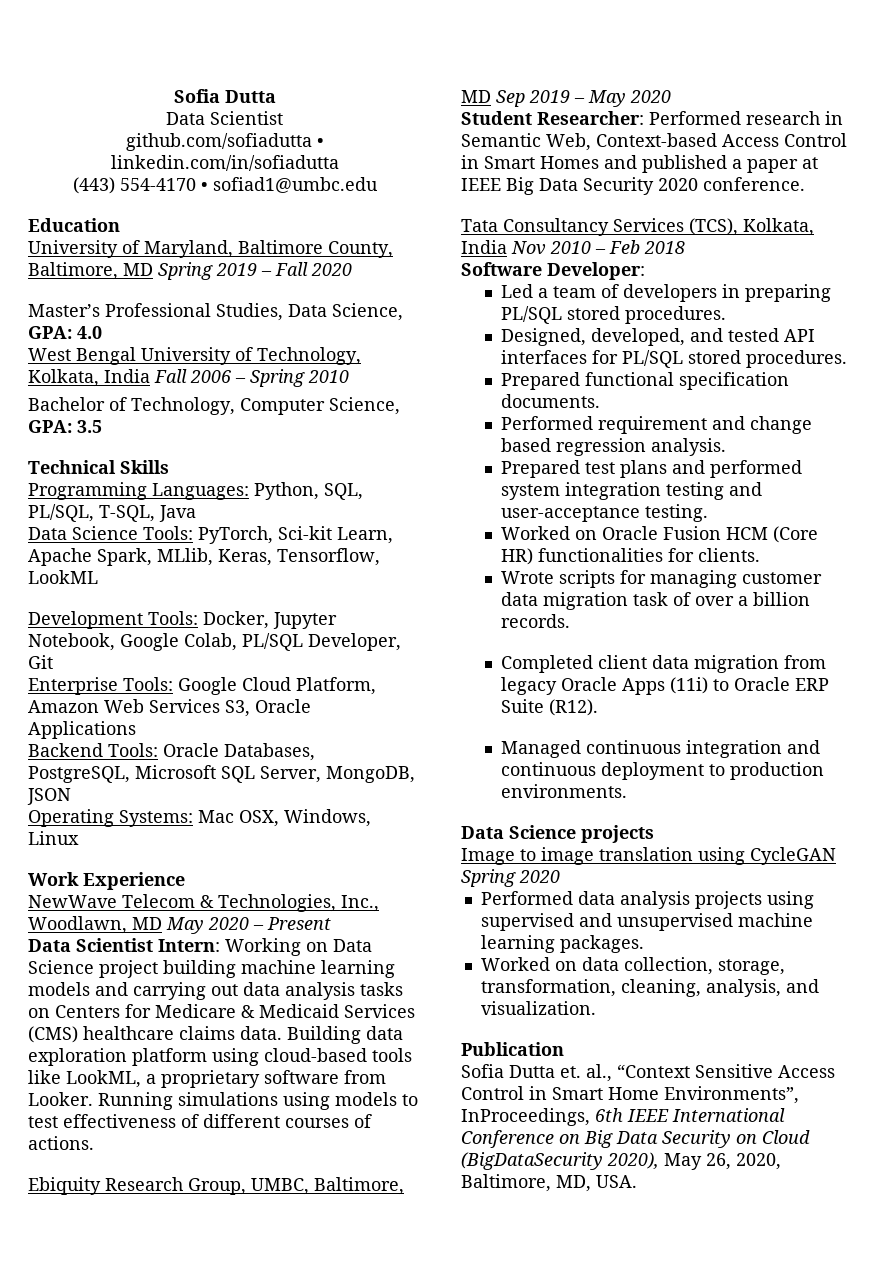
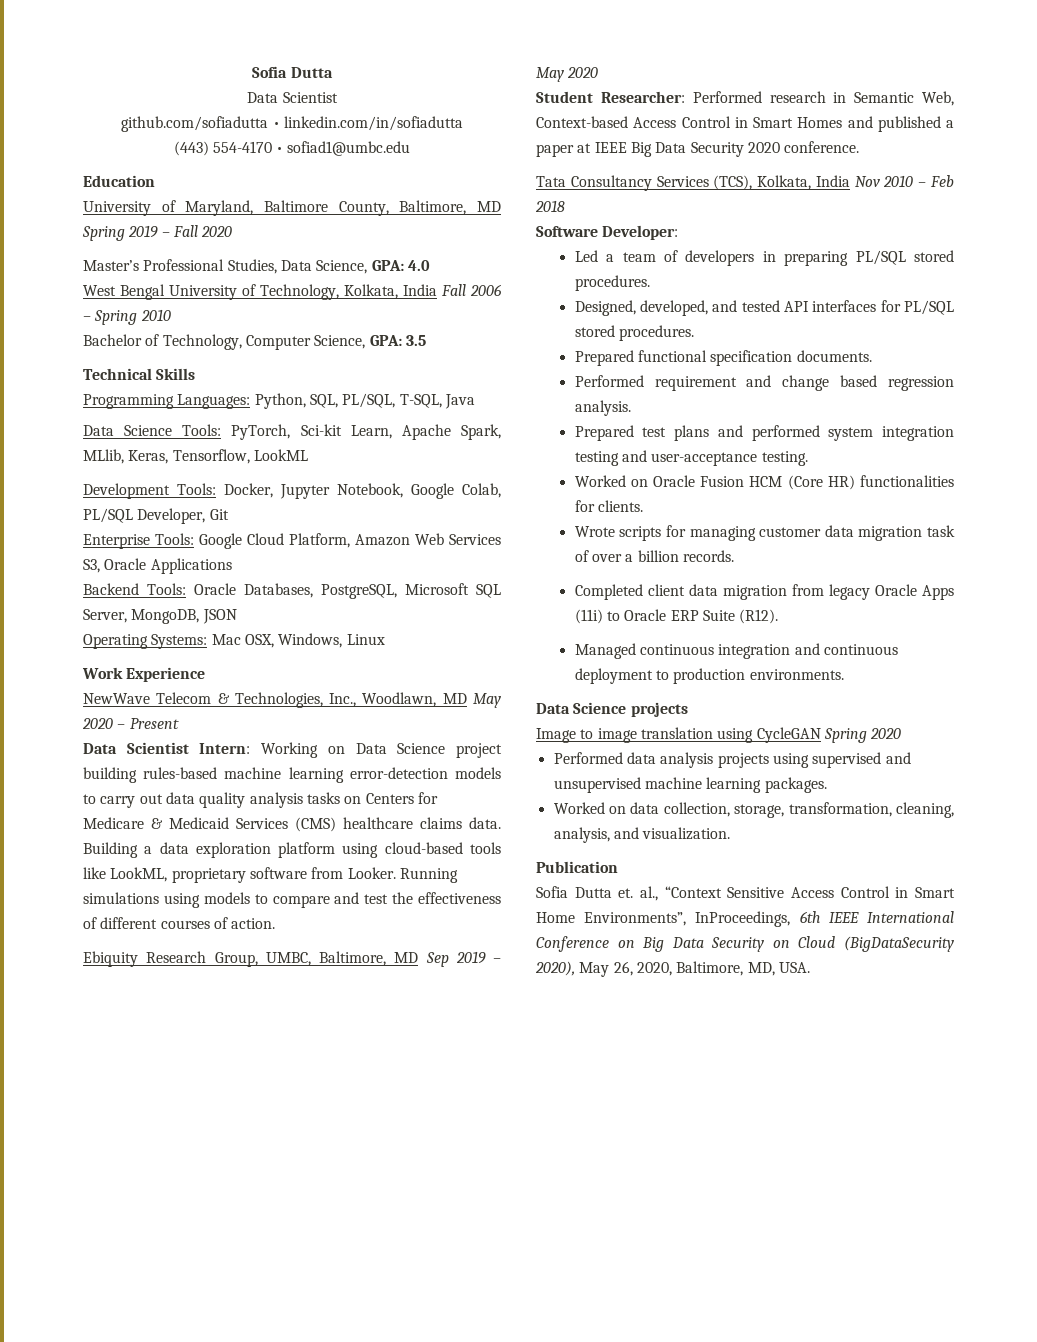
- Data Scientist Intern: Working on Data Science project building machine learning models and carrying out data analysis tasks on Centers for Medicare & Medicaid Services (CMS) healthcare claims data.
+ Data Scientist Intern: Working on Data Science project building rules-based machine learning error-detection models to carry out data quality analysis tasks on Centers for Medicare & Medicaid Services (CMS) healthcare claims data.
- Building data exploration platform using cloud-based tools like LookML, a proprietary software from Looker.
+ Building a data exploration platform using cloud-based tools like LookML, proprietary software from Looker.
- Running simulations using models to test effectiveness of different courses of actions.
+ Running simulations using models to compare and test the effectiveness of different courses of action.

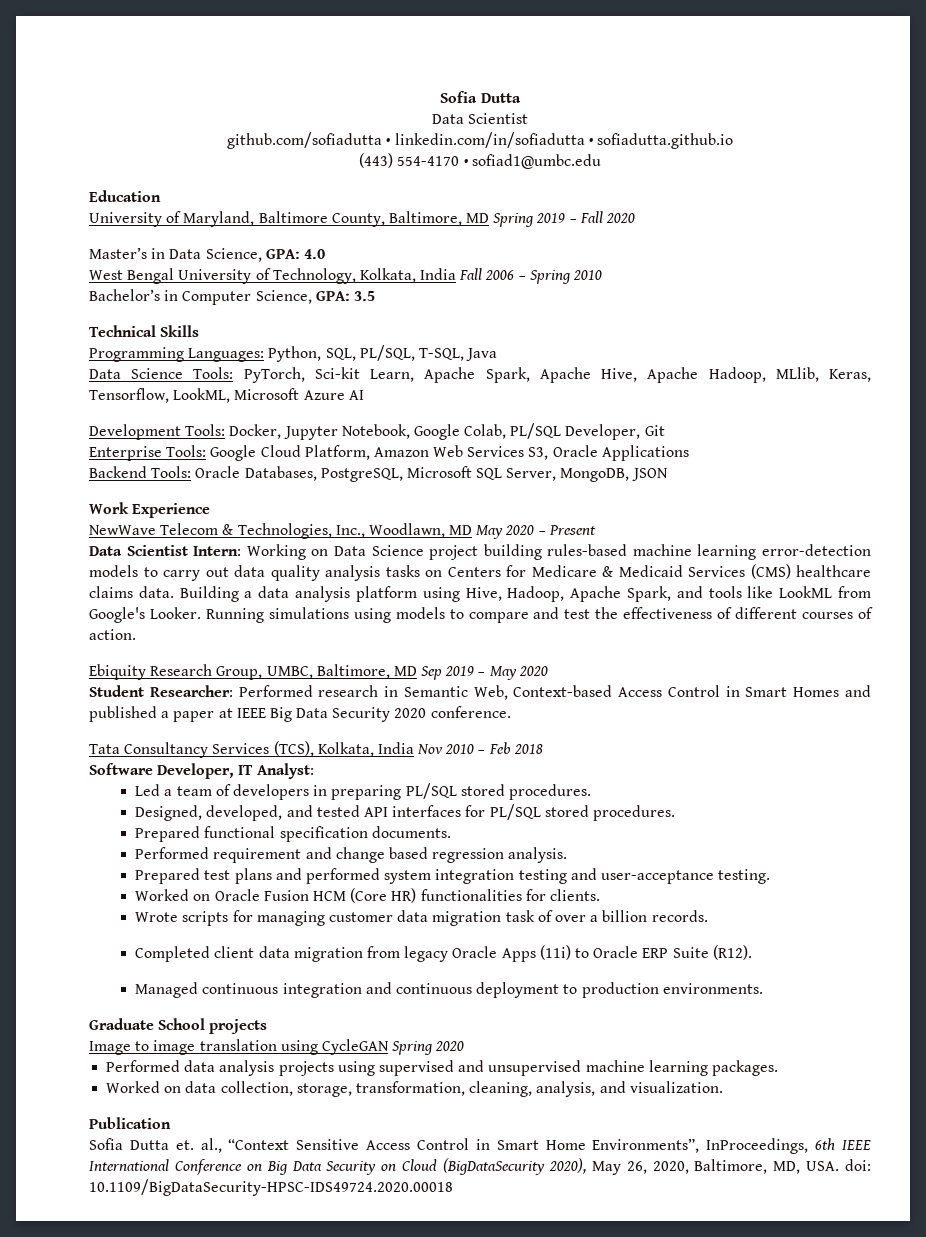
- github.com/sofiadutta • linkedin.com/in/sofiadutta
+ github.com/sofiadutta • linkedin.com/in/sofiadutta • sofiadutta.github.io
- Master’s Professional Studies, Data Science, GPA: 4.0
+ Master’s in Data Science, GPA: 4.0
- Bachelor of Technology, Computer Science, GPA: 3.5
+ Bachelor’s in Computer Science, GPA: 3.5
- Data Science Tools: PyTorch, Sci-kit Learn, Apache Spark, MLlib, Keras, Tensorflow, LookML
+ Data Science Tools: PyTorch, Sci-kit Learn, Apache Spark, Apache Hive, Apache Hadoop, MLlib, Keras, Tensorflow, LookML, Microsoft Azure AI
- Operating Systems: Mac OSX, Windows, Linux
- Building a data exploration platform using cloud-based tools like LookML, proprietary software from Looker.
+ Building a data analysis platform using Hive, Hadoop, Apache Spark, and tools like LookML from Google's Looker.
- Software Developer:
+ Software Developer, IT Analyst:
- Data Science projects
+ Graduate School projects
- Sofia Dutta et. al., “Context Sensitive Access Control in Smart Home Environments”, InProceedings, 6th IEEE International Conference on Big Data Security on Cloud (BigDataSecurity 2020), May 26, 2020, Baltimore, MD, USA.
+ Sofia Dutta et. al., “Context Sensitive Access Control in Smart Home Environments”, InProceedings, 6th IEEE International Conference on Big Data Security on Cloud (BigDataSecurity 2020), May 26, 2020, Baltimore, MD, USA. doi: 10.1109/BigDataSecurity-HPSC-IDS49724.2020.00018

